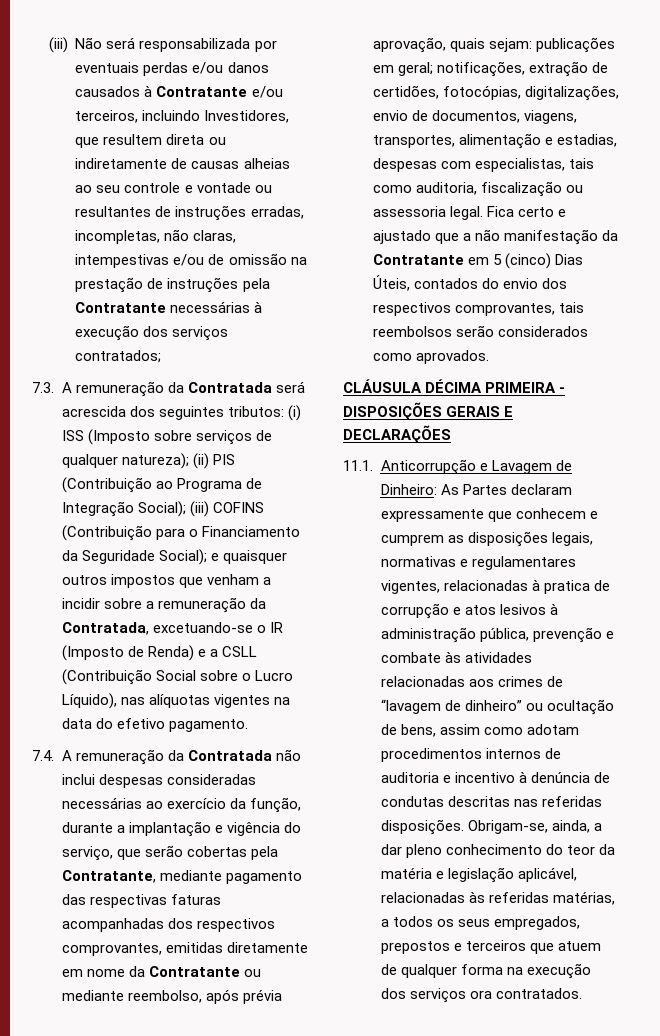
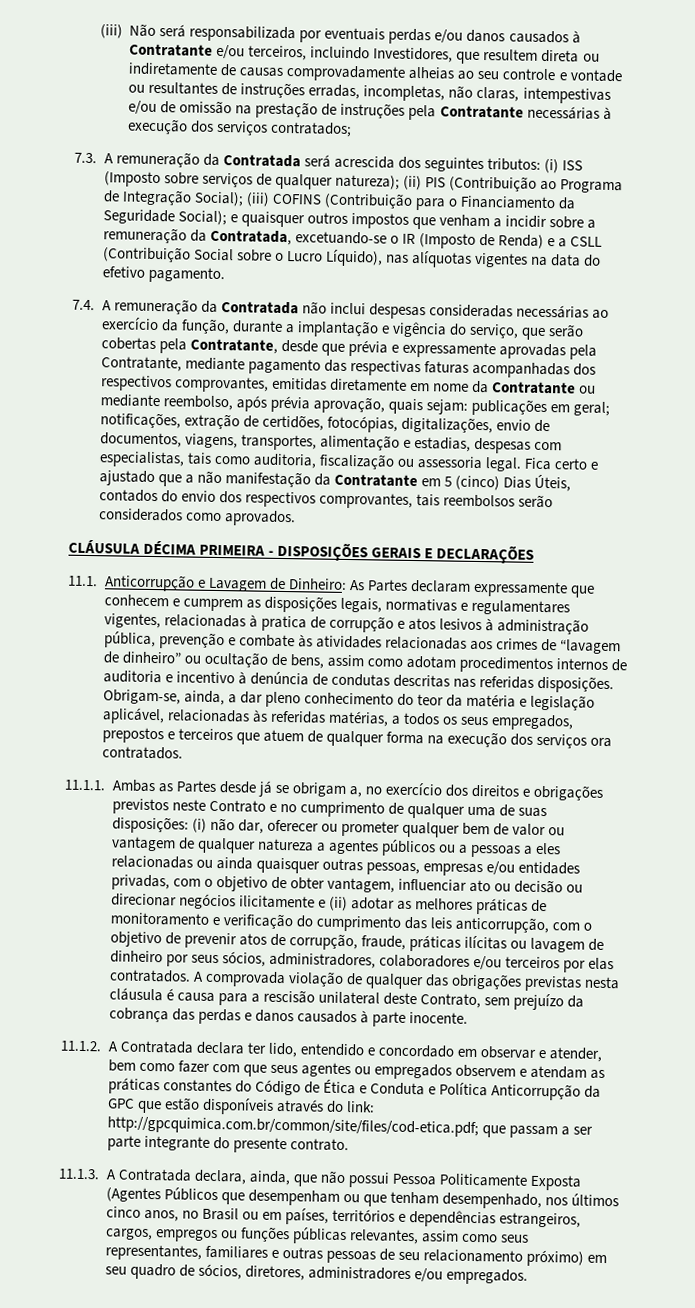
- (iii) Não será responsabilizada por eventuais perdas e/ou danos causados à Contratante e/ou terceiros, incluindo Investidores, que resultem direta ou indiretamente de causas alheias ao seu controle e vontade ou resultantes de instruções erradas, incompletas, não claras, intempestivas e/ou de omissão na prestação de instruções pela Contratante necessárias à execução dos serviços contratados;
+ (iii) Não será responsabilizada por eventuais perdas e/ou danos causados à Contratante e/ou terceiros, incluindo Investidores, que resultem direta ou indiretamente de causas comprovadamente alheias ao seu controle e vontade ou resultantes de instruções erradas, incompletas, não claras, intempestivas e/ou de omissão na prestação de instruções pela Contratante necessárias à execução dos serviços contratados;
- 7.4. A remuneração da Contratada não inclui despesas consideradas necessárias ao exercício da função, durante a implantação e vigência do serviço, que serão cobertas pela Contratante, mediante pagamento das respectivas faturas acompanhadas dos respectivos comprovantes, emitidas diretamente em nome da Contratante ou mediante reembolso, após prévia aprovação, quais sejam:
+ 7.4. A remuneração da Contratada não inclui despesas consideradas necessárias ao exercício da função, durante a implantação e vigência do serviço, que serão cobertas pela Contratante, desde que prévia e expressamente aprovadas pela Contratante, mediante pagamento das respectivas faturas acompanhadas dos respectivos comprovantes, emitidas diretamente em nome da Contratante ou mediante reembolso, após prévia aprovação, quais sejam:
+ 11.1.1. Ambas as Partes desde já se obrigam a, no exercício dos direitos e obrigações previstos neste Contrato e no cumprimento de qualquer uma de suas disposições: (i) não dar, oferecer ou prometer qualquer bem de valor ou vantagem de qualquer natureza a agentes públicos ou a pessoas a eles relacionadas ou ainda quaisquer outras pessoas, empresas e/ou entidades privadas, com o objetivo de obter vantagem, influenciar ato ou decisão ou direcionar negócios ilicitamente e (ii) adotar as melhores práticas de monitoramento e verificação do cumprimento das leis anticorrupção, com o objetivo de prevenir atos de corrupção, fraude, práticas ilícitas ou lavagem de dinheiro por seus sócios, administradores, colaboradores e/ou terceiros por elas contratados. A comprovada violação de qualquer das obrigações previstas nesta cláusula é causa para a rescisão unilateral deste Contrato, sem prejuízo da cobrança das perdas e danos causados à parte inocente.
+ 11.1.2. A Contratada declara ter lido, entendido e concordado em observar e atender, bem como fazer com que seus agentes ou empregados observem e atendam as práticas constantes do Código de Ética e Conduta e Política Anticorrupção da GPC que estão disponíveis através do link: http://gpcquimica.com.br/common/site/files/cod-etica.pdf; que passam a ser parte integrante do presente contrato.
+ 11.1.3. A Contratada declara, ainda, que não possui Pessoa Politicamente Exposta (Agentes Públicos que desempenham ou que tenham desempenhado, nos últimos cinco anos, no Brasil ou em países, territórios e dependências estrangeiros, cargos, empregos ou funções públicas relevantes, assim como seus representantes, familiares e outras pessoas de seu relacionamento próximo) em seu quadro de sócios, diretores, administradores e/ou empregados.

